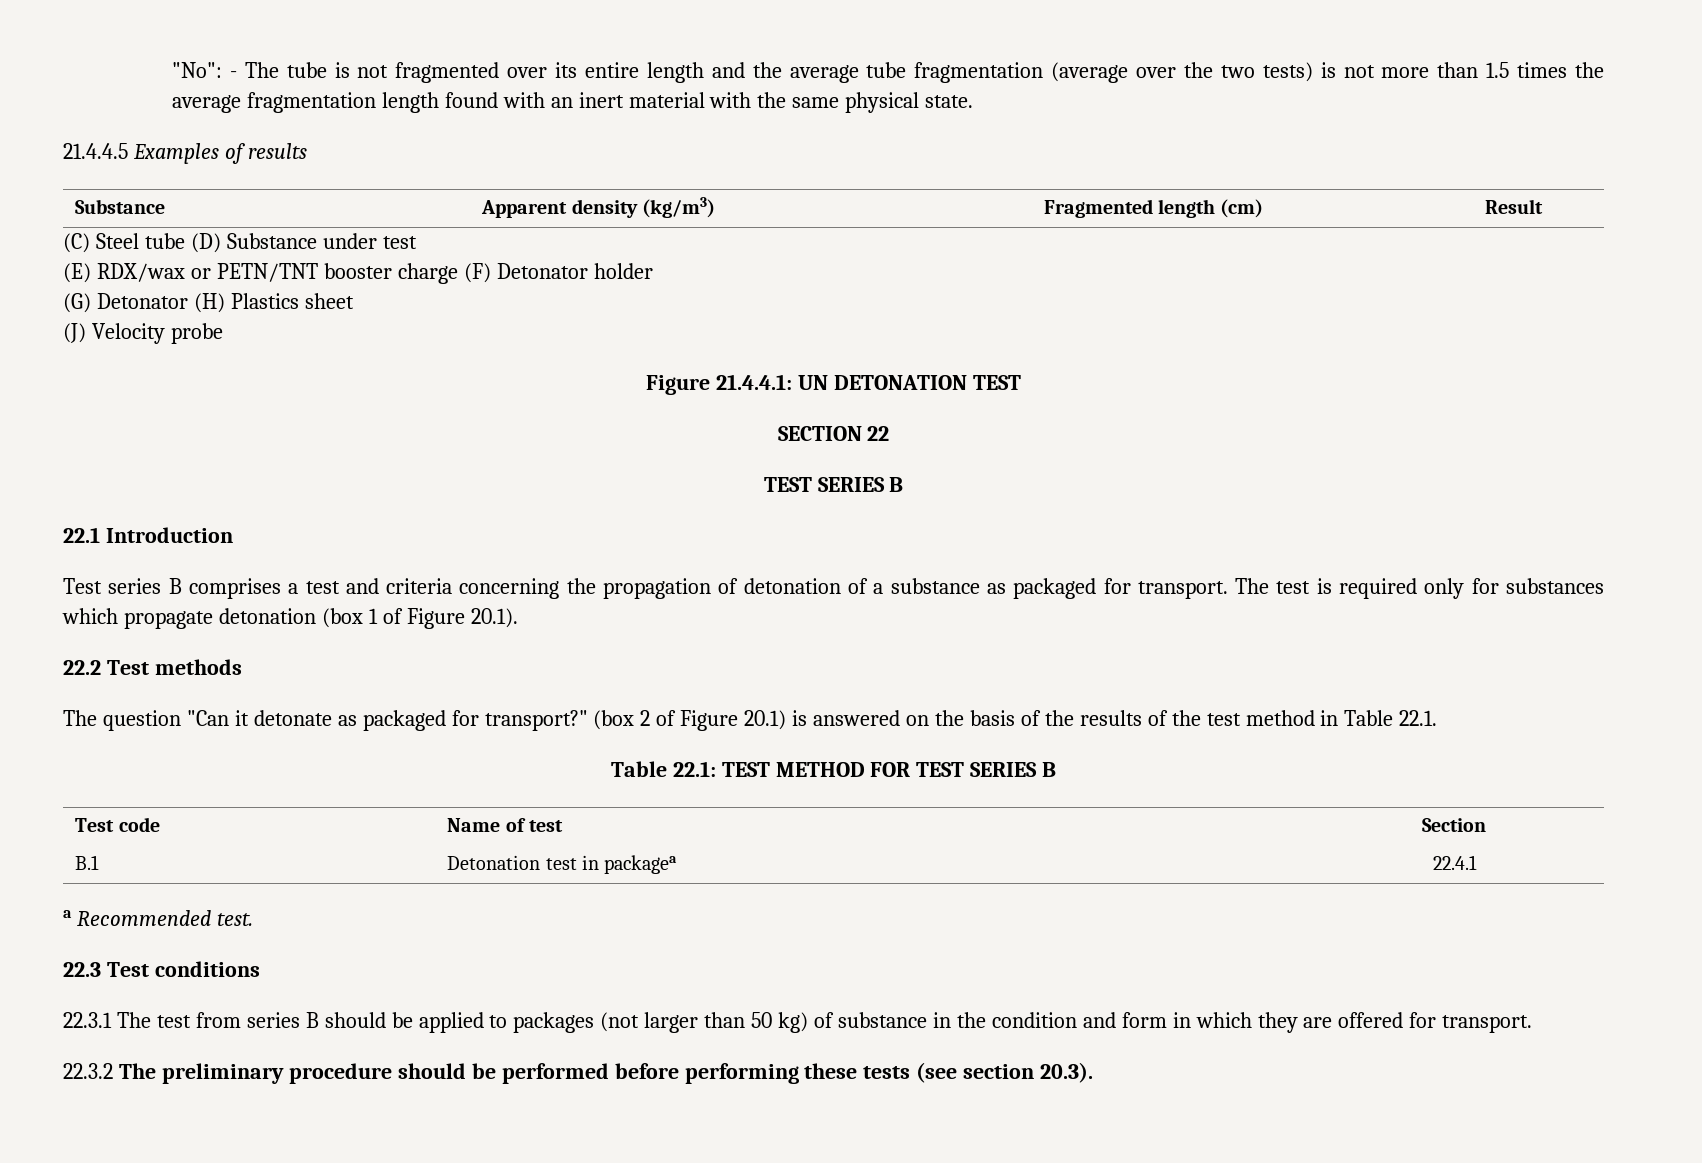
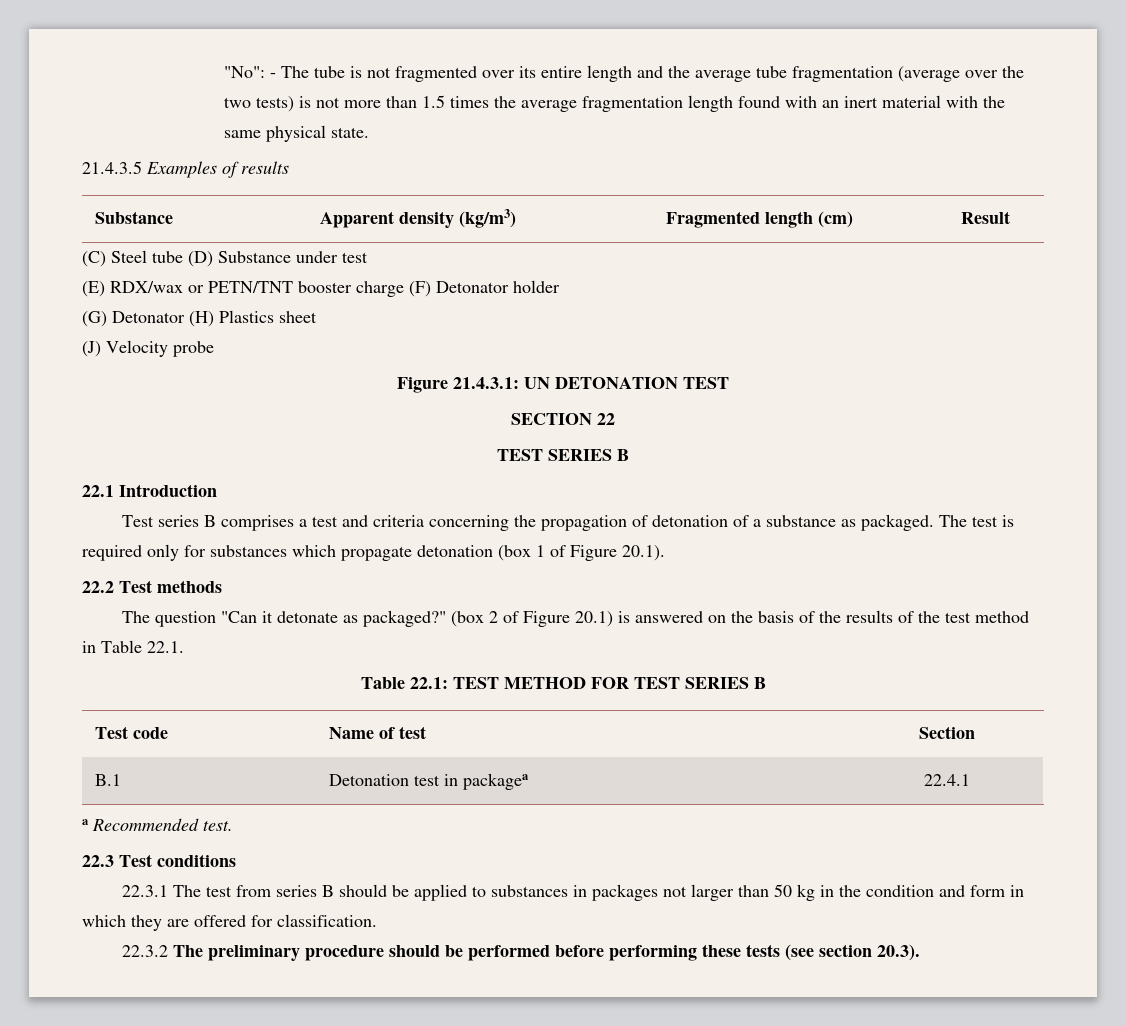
- 21.4.4.5 Examples of results
+ 21.4.3.5 Examples of results
- Figure 21.4.4.1: UN DETONATION TEST
+ Figure 21.4.3.1: UN DETONATION TEST
- Test series B comprises a test and criteria concerning the propagation of detonation of a substance as packaged for transport.
+ Test series B comprises a test and criteria concerning the propagation of detonation of a substance as packaged.
- The question "Can it detonate as packaged for transport?"
+ The question "Can it detonate as packaged?"
- 22.3.1 The test from series B should be applied to packages (not larger than 50 kg) of substance in the condition and form in which they are offered for transport.
+ 22.3.1 The test from series B should be applied to substances in packages not larger than 50 kg in the condition and form in which they are offered for classification.

